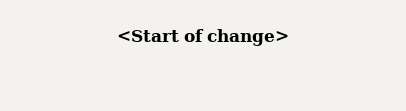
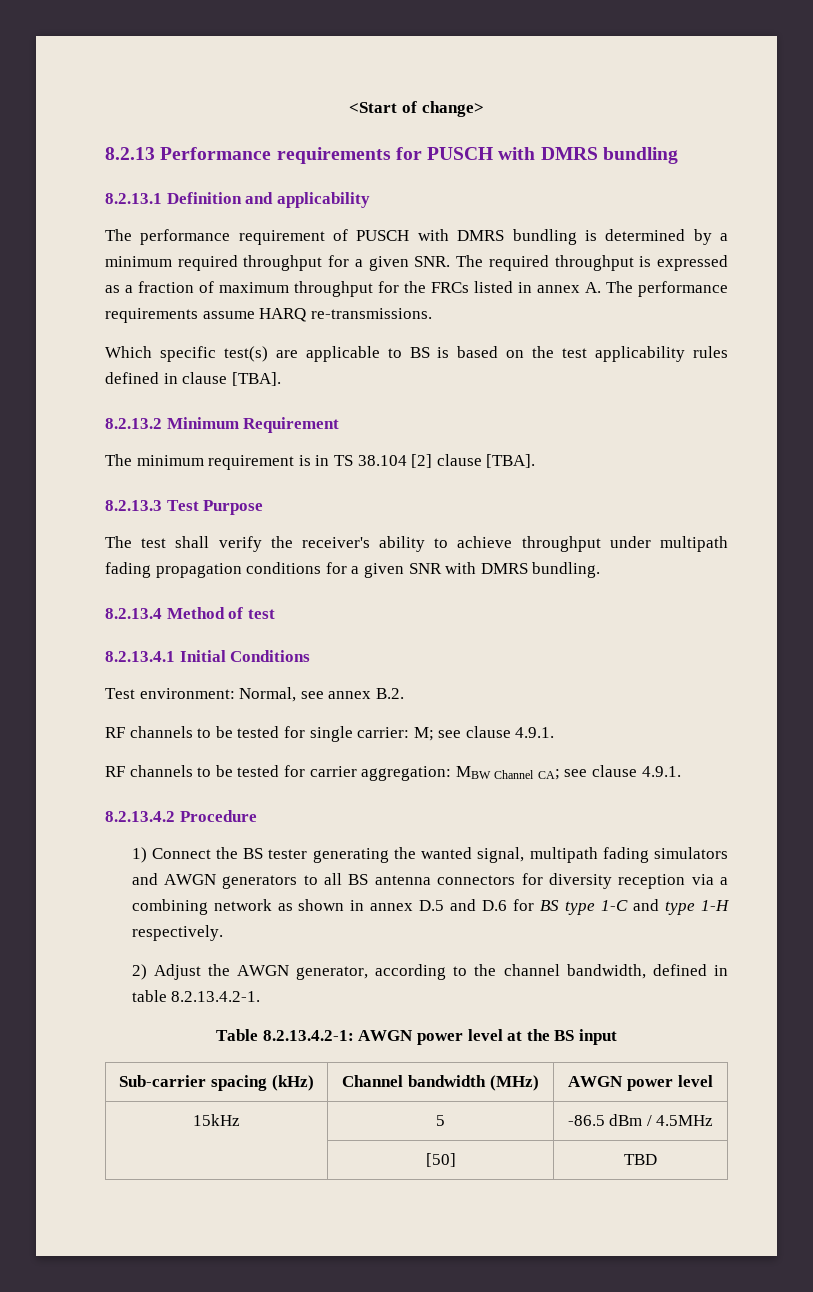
+ 8.2.13 Performance requirements for PUSCH with DMRS bundling
+ 8.2.13.1 Definition and applicability
+ The performance requirement of PUSCH with DMRS bundling is determined by a minimum required throughput for a given SNR. The required throughput is expressed as a fraction of maximum throughput for the FRCs listed in annex A. The performance requirements assume HARQ re-transmissions.
+ Which specific test(s) are applicable to BS is based on the test applicability rules defined in clause [TBA].
+ 8.2.13.2 Minimum Requirement
+ The minimum requirement is in TS 38.104 [2] clause [TBA].
+ 8.2.13.3 Test Purpose
+ The test shall verify the receiver's ability to achieve throughput under multipath fading propagation conditions for a given SNR with DMRS bundling.
+ 8.2.13.4 Method of test
+ 8.2.13.4.1 Initial Conditions
+ Test environment: Normal, see annex B.2.
+ RF channels to be tested for single carrier: M; see clause 4.9.1.
+ RF channels to be tested for carrier aggregation: MBW Channel CA; see clause 4.9.1.
+ 8.2.13.4.2 Procedure
+ 1) Connect the BS tester generating the wanted signal, multipath fading simulators and AWGN generators to all BS antenna connectors for diversity reception via a combining network as shown in annex D.5 and D.6 for BS type 1-C and type 1-H respectively.
+ 2) Adjust the AWGN generator, according to the channel bandwidth, defined in table 8.2.13.4.2-1.
+ Table 8.2.13.4.2-1: AWGN power level at the BS input
+ Sub-carrier spacing (kHz) | Channel bandwidth (MHz) | AWGN power level
+ 15kHz | 5 | -86.5 dBm / 4.5MHz
+ | [50] | TBD

